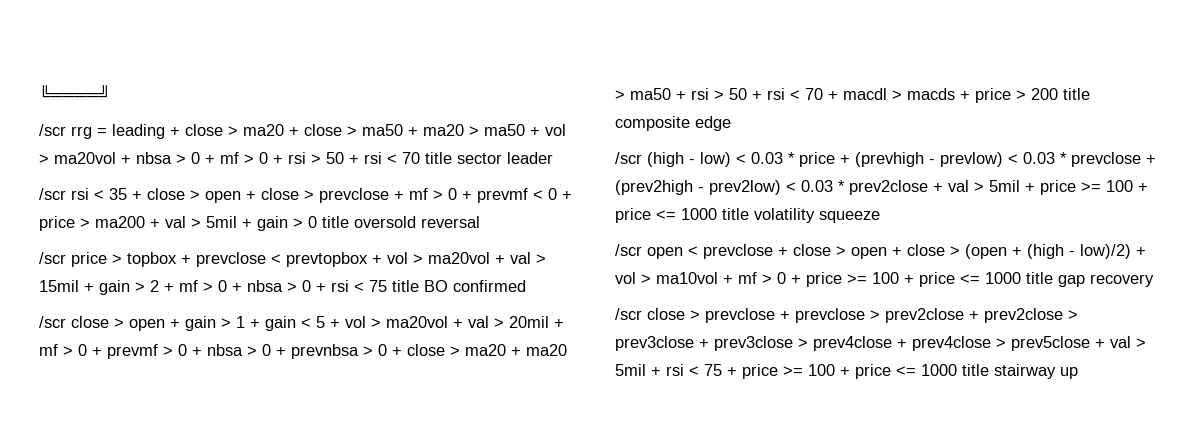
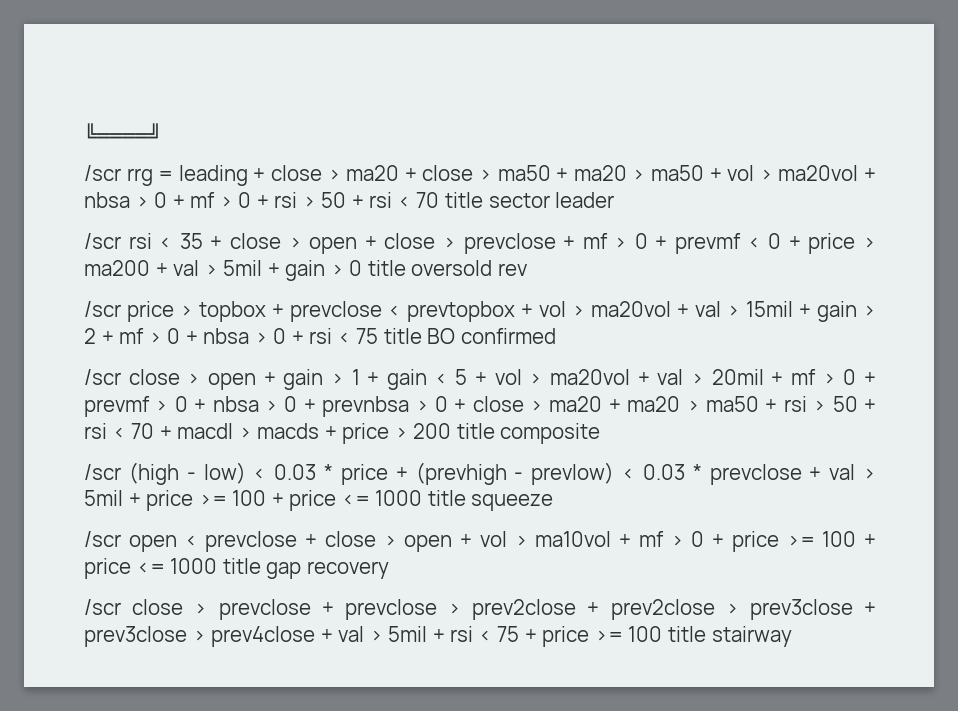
- /scr rsi < 35 + close > open + close > prevclose + mf > 0 + prevmf < 0 + price > ma200 + val > 5mil + gain > 0 title oversold reversal
+ /scr rsi < 35 + close > open + close > prevclose + mf > 0 + prevmf < 0 + price > ma200 + val > 5mil + gain > 0 title oversold rev
- /scr close > open + gain > 1 + gain < 5 + vol > ma20vol + val > 20mil + mf > 0 + prevmf > 0 + nbsa > 0 + prevnbsa > 0 + close > ma20 + ma20 > ma50 + rsi > 50 + rsi < 70 + macdl > macds + price > 200 title composite edge
+ /scr close > open + gain > 1 + gain < 5 + vol > ma20vol + val > 20mil + mf > 0 + prevmf > 0 + nbsa > 0 + prevnbsa > 0 + close > ma20 + ma20 > ma50 + rsi > 50 + rsi < 70 + macdl > macds + price > 200 title composite
- /scr (high - low) < 0.03 * price + (prevhigh - prevlow) < 0.03 * prevclose + (prev2high - prev2low) < 0.03 * prev2close + val > 5mil + price >= 100 + price <= 1000 title volatility squeeze
+ /scr (high - low) < 0.03 * price + (prevhigh - prevlow) < 0.03 * prevclose + val > 5mil + price >= 100 + price <= 1000 title squeeze
- /scr open < prevclose + close > open + close > (open + (high - low)/2) + vol > ma10vol + mf > 0 + price >= 100 + price <= 1000 title gap recovery
+ /scr open < prevclose + close > open + vol > ma10vol + mf > 0 + price >= 100 + price <= 1000 title gap recovery
- /scr close > prevclose + prevclose > prev2close + prev2close > prev3close + prev3close > prev4close + prev4close > prev5close + val > 5mil + rsi < 75 + price >= 100 + price <= 1000 title stairway up
+ /scr close > prevclose + prevclose > prev2close + prev2close > prev3close + prev3close > prev4close + val > 5mil + rsi < 75 + price >= 100 title stairway

